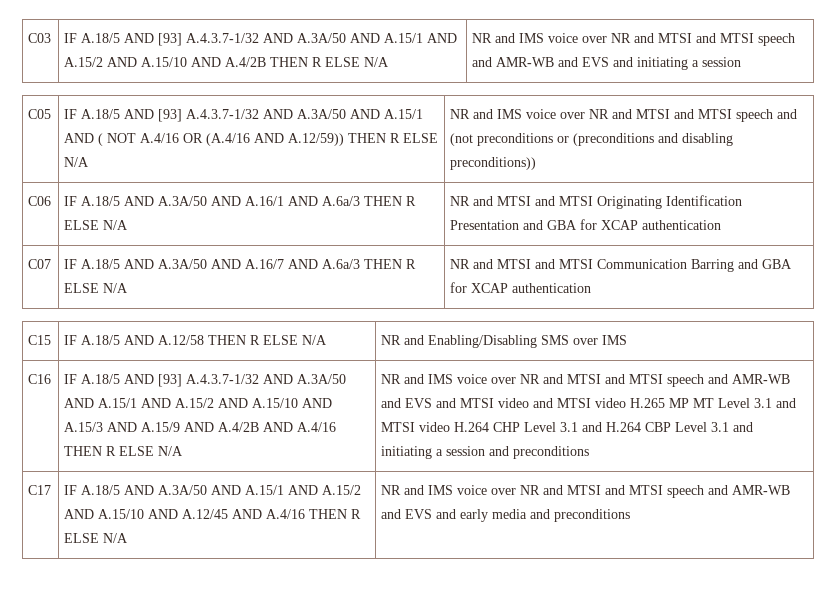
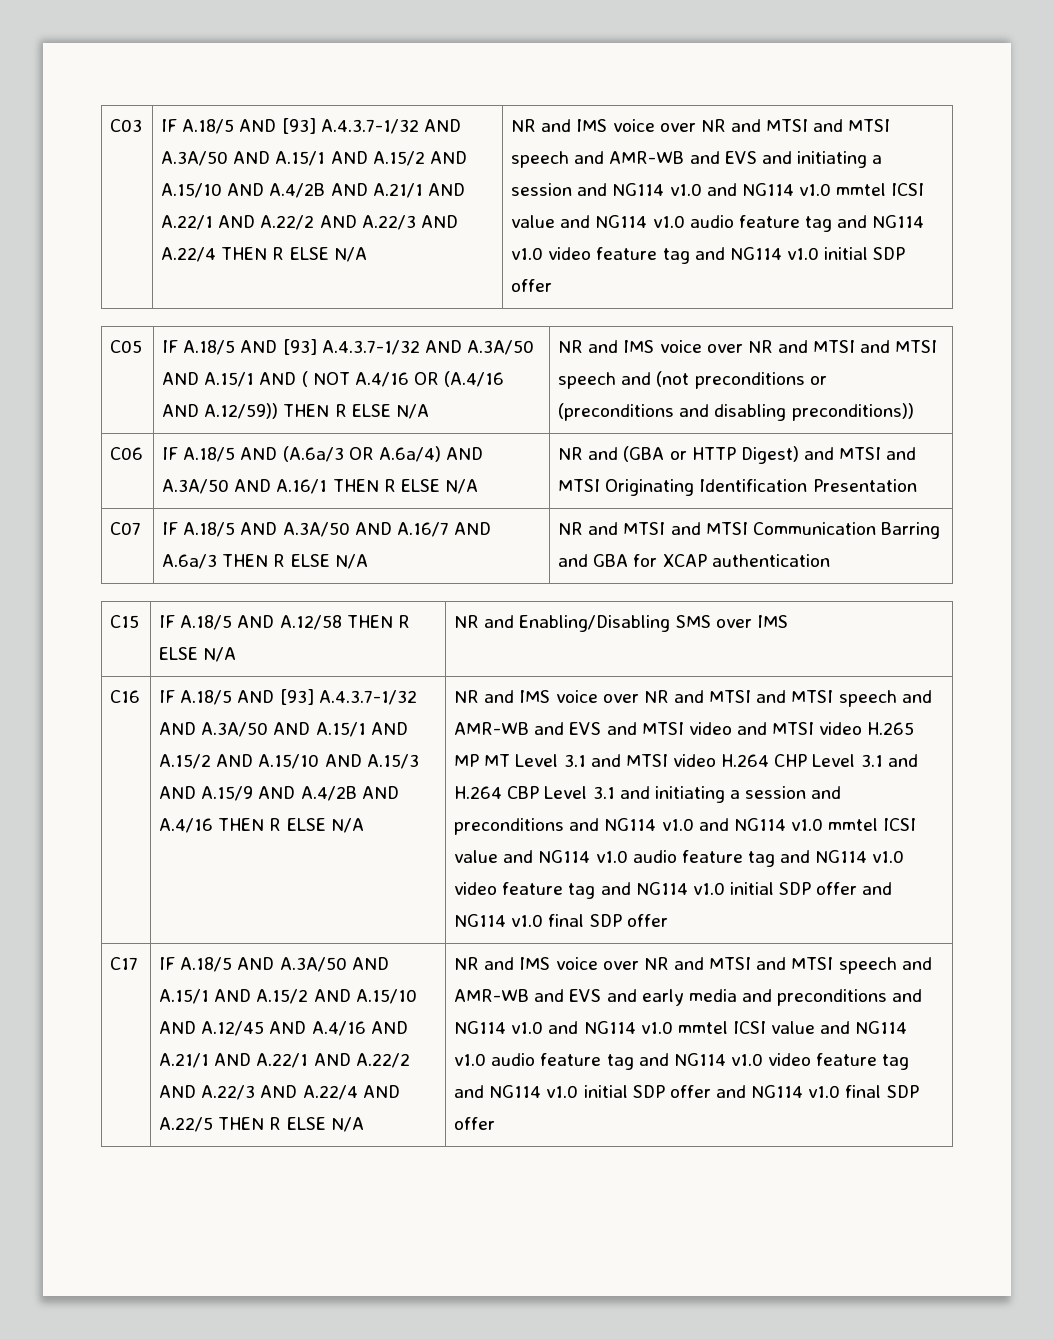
- IF A.18/5 AND [93] A.4.3.7-1/32 AND A.3A/50 AND A.15/1 AND A.15/2 AND A.15/10 AND A.4/2B THEN R ELSE N/A
+ IF A.18/5 AND [93] A.4.3.7-1/32 AND A.3A/50 AND A.15/1 AND A.15/2 AND A.15/10 AND A.4/2B AND A.21/1 AND A.22/1 AND A.22/2 AND A.22/3 AND A.22/4 THEN R ELSE N/A
- NR and IMS voice over NR and MTSI and MTSI speech and AMR-WB and EVS and initiating a session
+ NR and IMS voice over NR and MTSI and MTSI speech and AMR-WB and EVS and initiating a session and NG114 v1.0 and NG114 v1.0 mmtel ICSI value and NG114 v1.0 audio feature tag and NG114 v1.0 video feature tag and NG114 v1.0 initial SDP offer
- C06 | IF A.18/5 AND A.3A/50 AND A.16/1 AND A.6a/3 THEN R ELSE N/A | NR and MTSI and MTSI Originating Identification Presentation and GBA for XCAP authentication
+ C06 | IF A.18/5 AND (A.6a/3 OR A.6a/4) AND A.3A/50 AND A.16/1 THEN R ELSE N/A | NR and (GBA or HTTP Digest) and MTSI and MTSI Originating Identification Presentation
- NR and IMS voice over NR and MTSI and MTSI speech and AMR-WB and EVS and MTSI video and MTSI video H.265 MP MT Level 3.1 and MTSI video H.264 CHP Level 3.1 and H.264 CBP Level 3.1 and initiating a session and preconditions
+ NR and IMS voice over NR and MTSI and MTSI speech and AMR-WB and EVS and MTSI video and MTSI video H.265 MP MT Level 3.1 and MTSI video H.264 CHP Level 3.1 and H.264 CBP Level 3.1 and initiating a session and preconditions and NG114 v1.0 and NG114 v1.0 mmtel ICSI value and NG114 v1.0 audio feature tag and NG114 v1.0 video feature tag and NG114 v1.0 initial SDP offer and NG114 v1.0 final SDP offer
- IF A.18/5 AND A.3A/50 AND A.15/1 AND A.15/2 AND A.15/10 AND A.12/45 AND A.4/16 THEN R ELSE N/A
+ IF A.18/5 AND A.3A/50 AND A.15/1 AND A.15/2 AND A.15/10 AND A.12/45 AND A.4/16 AND A.21/1 AND A.22/1 AND A.22/2 AND A.22/3 AND A.22/4 AND A.22/5 THEN R ELSE N/A
- NR and IMS voice over NR and MTSI and MTSI speech and AMR-WB and EVS and early media and preconditions
+ NR and IMS voice over NR and MTSI and MTSI speech and AMR-WB and EVS and early media and preconditions and NG114 v1.0 and NG114 v1.0 mmtel ICSI value and NG114 v1.0 audio feature tag and NG114 v1.0 video feature tag and NG114 v1.0 initial SDP offer and NG114 v1.0 final SDP offer

